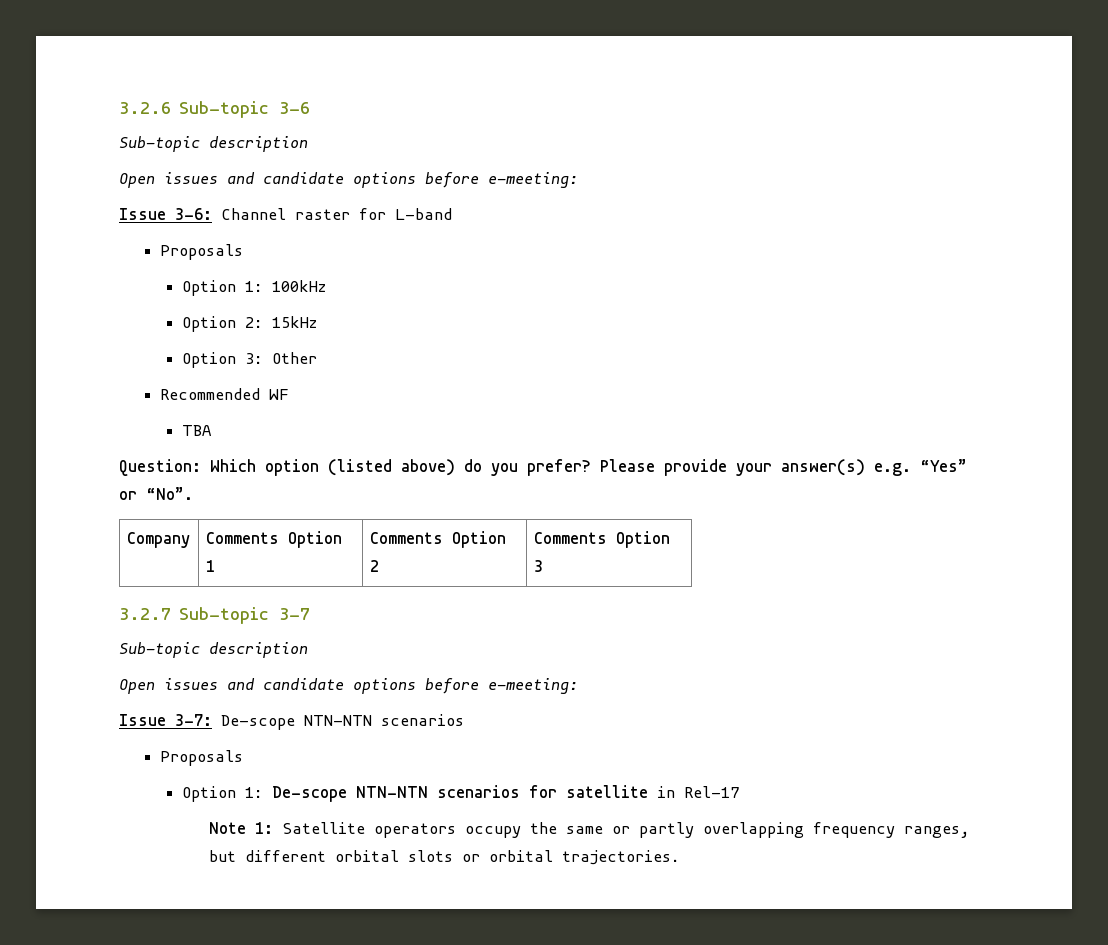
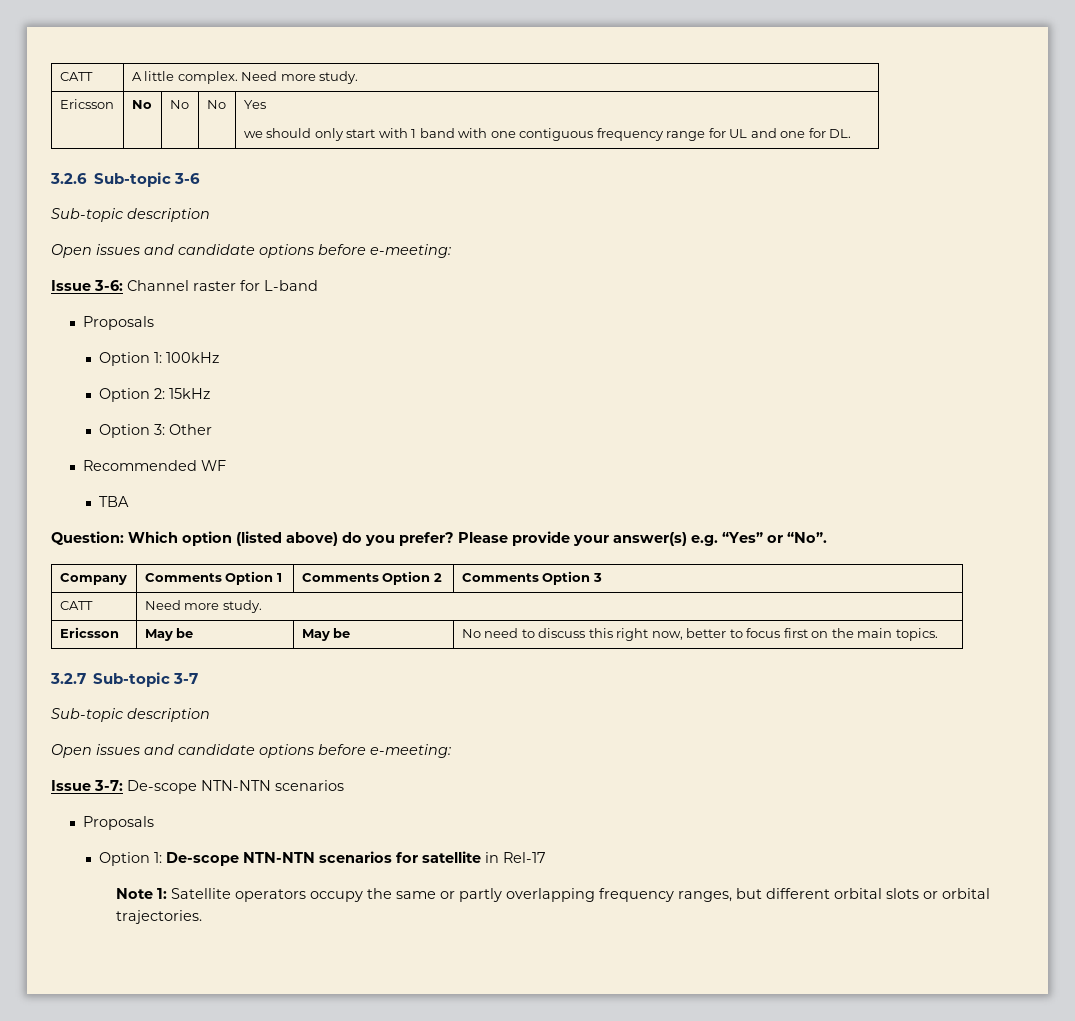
+ CATT | A little complex. Need more study.
+ Ericsson | No | No | No | Yes
+ we should only start with 1 band with one contiguous frequency range for UL and one for DL.
+ CATT | Need more study.
+ Ericsson | May be | May be | No need to discuss this right now, better to focus first on the main topics.

